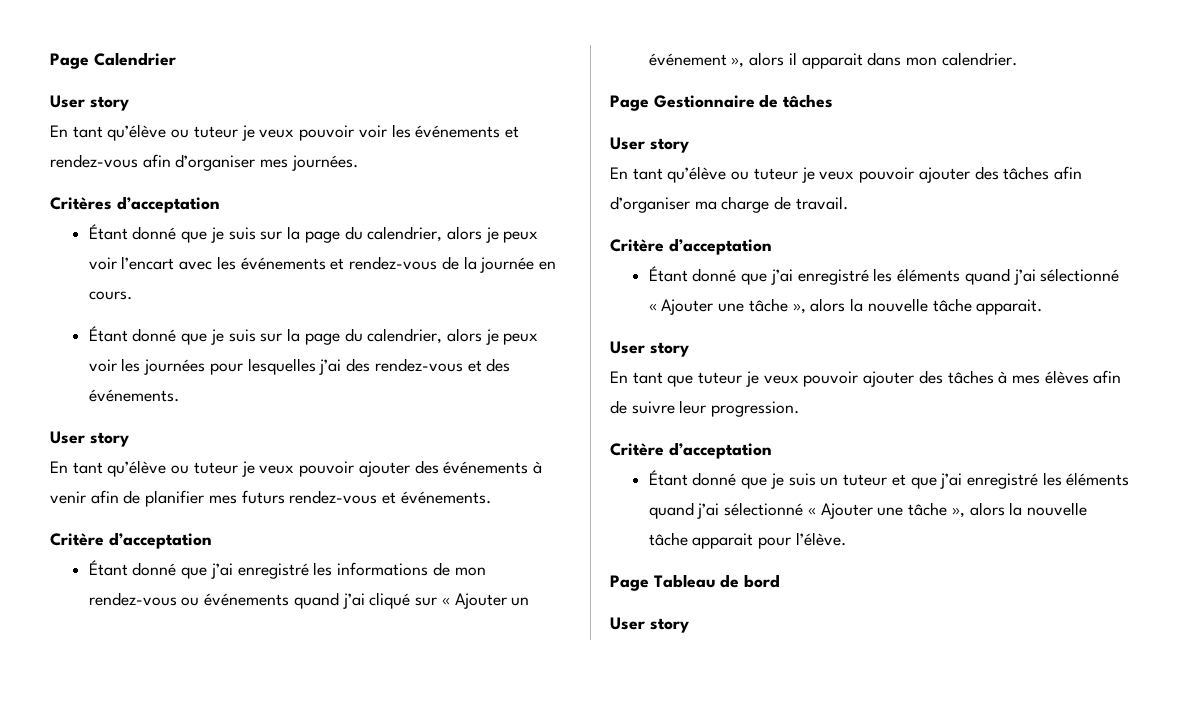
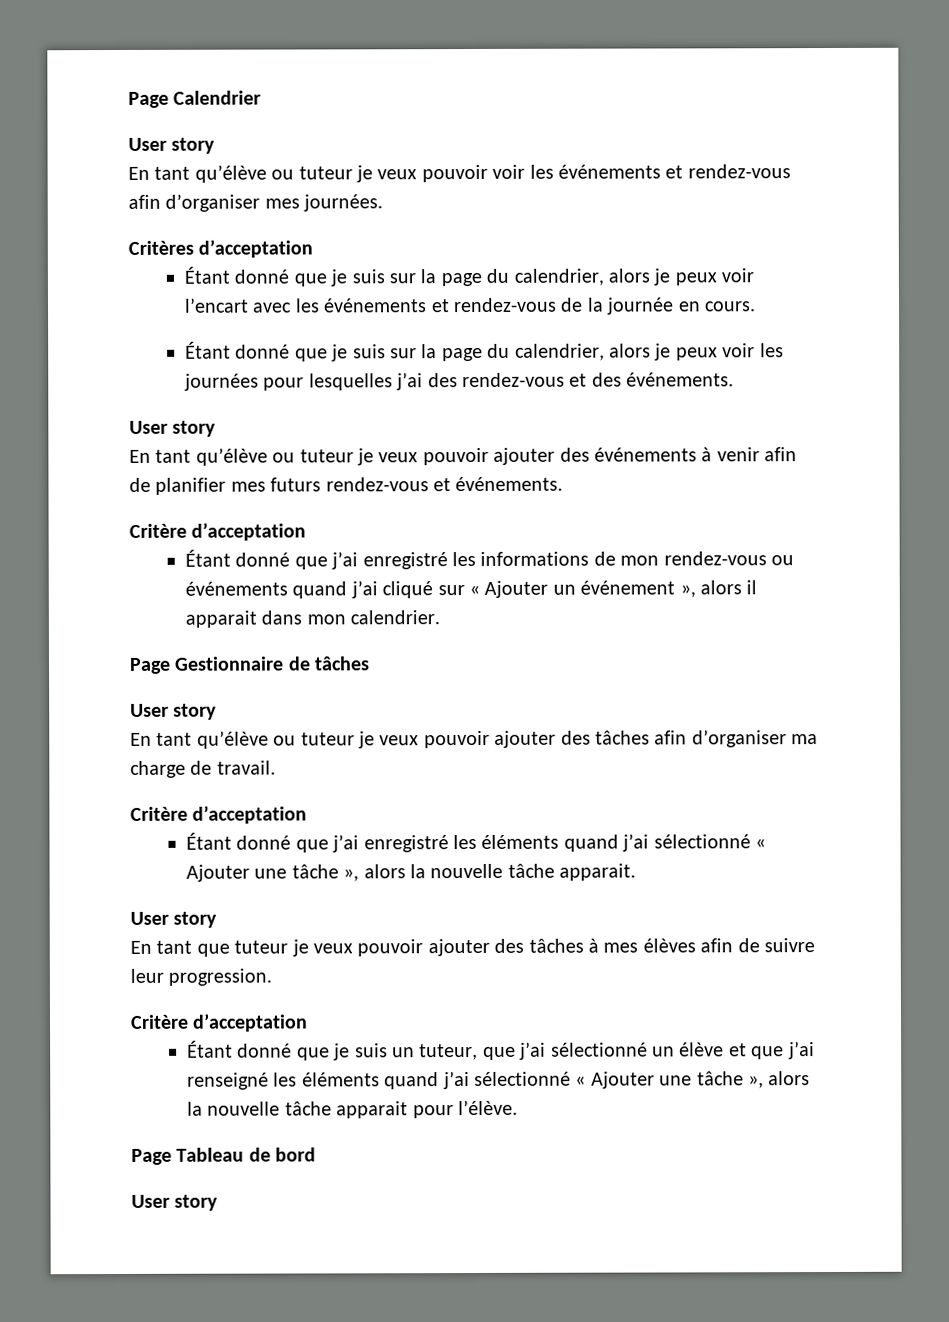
- Étant donné que je suis un tuteur et que j’ai enregistré les éléments quand j’ai sélectionné « Ajouter une tâche », alors la nouvelle tâche apparait pour l’élève.
+ Étant donné que je suis un tuteur, que j’ai sélectionné un élève et que j’ai renseigné les éléments quand j’ai sélectionné « Ajouter une tâche », alors la nouvelle tâche apparait pour l’élève.

